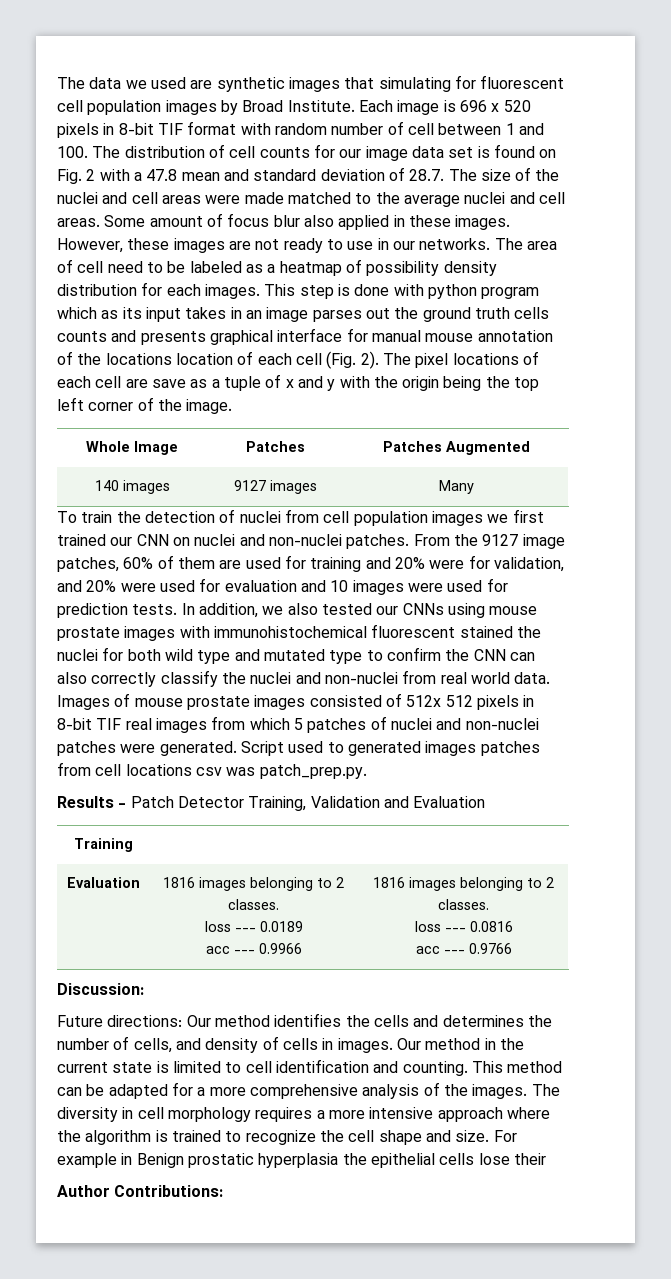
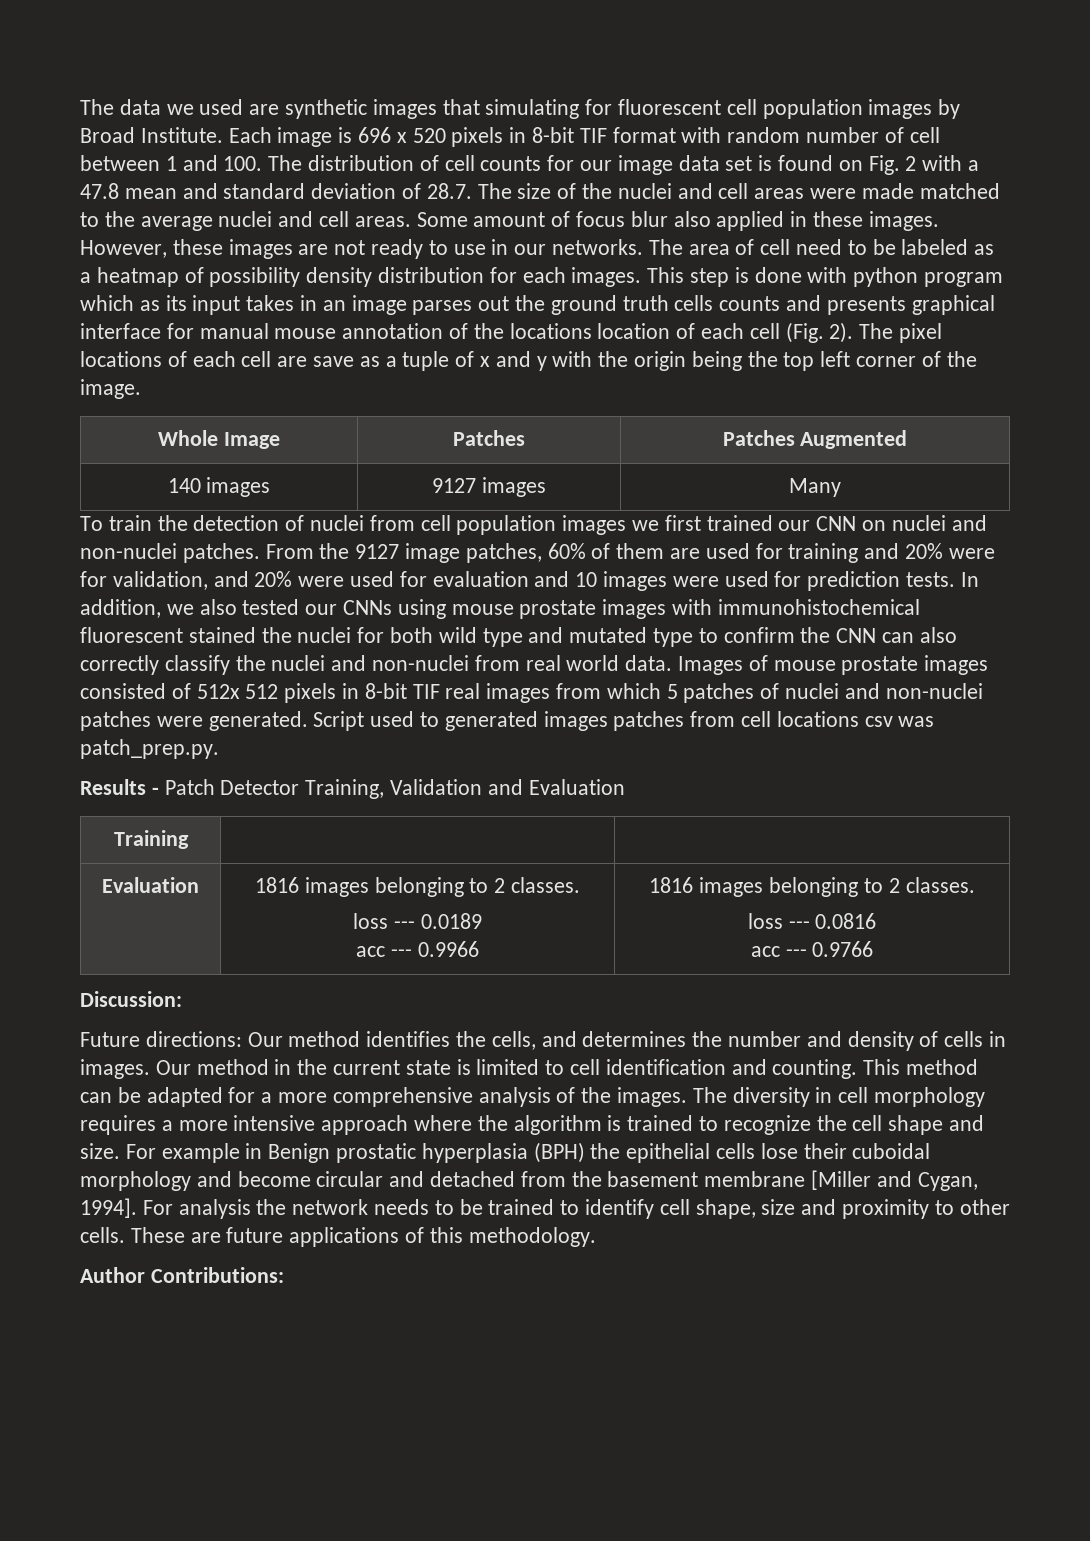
- Future directions: Our method identifies the cells and determines the number of cells, and density of cells in images.
+ Future directions: Our method identifies the cells, and determines the number and density of cells in images.
- For example in Benign prostatic hyperplasia the epithelial cells lose their
+ For example in Benign prostatic hyperplasia (BPH) the epithelial cells lose their cuboidal morphology and become circular and detached from the basement membrane [Miller and Cygan, 1994]. For analysis the network needs to be trained to identify cell shape, size and proximity to other cells. These are future applications of this methodology.

